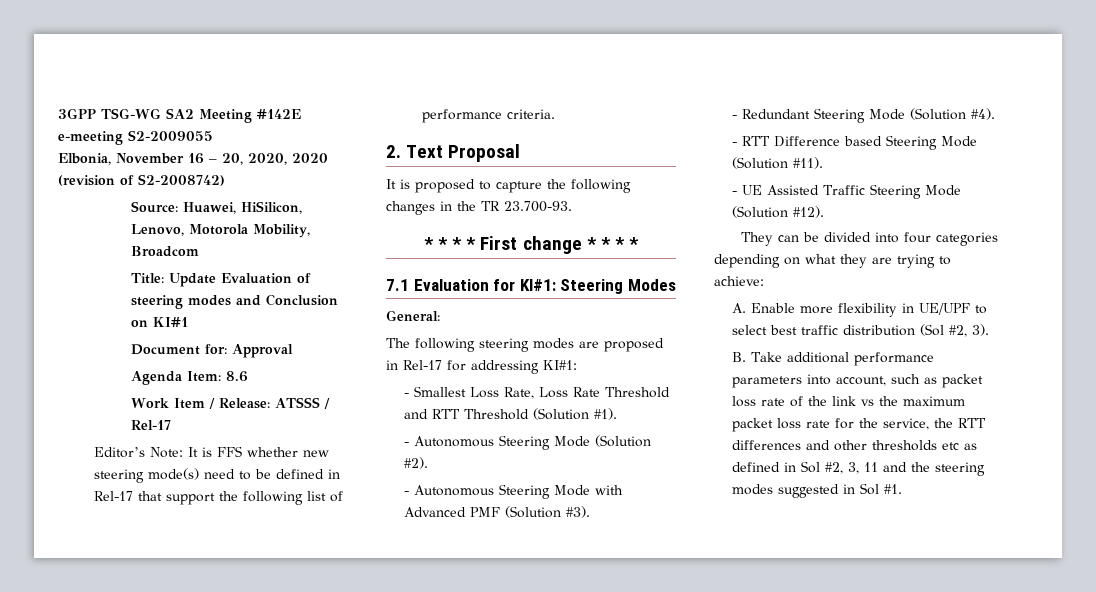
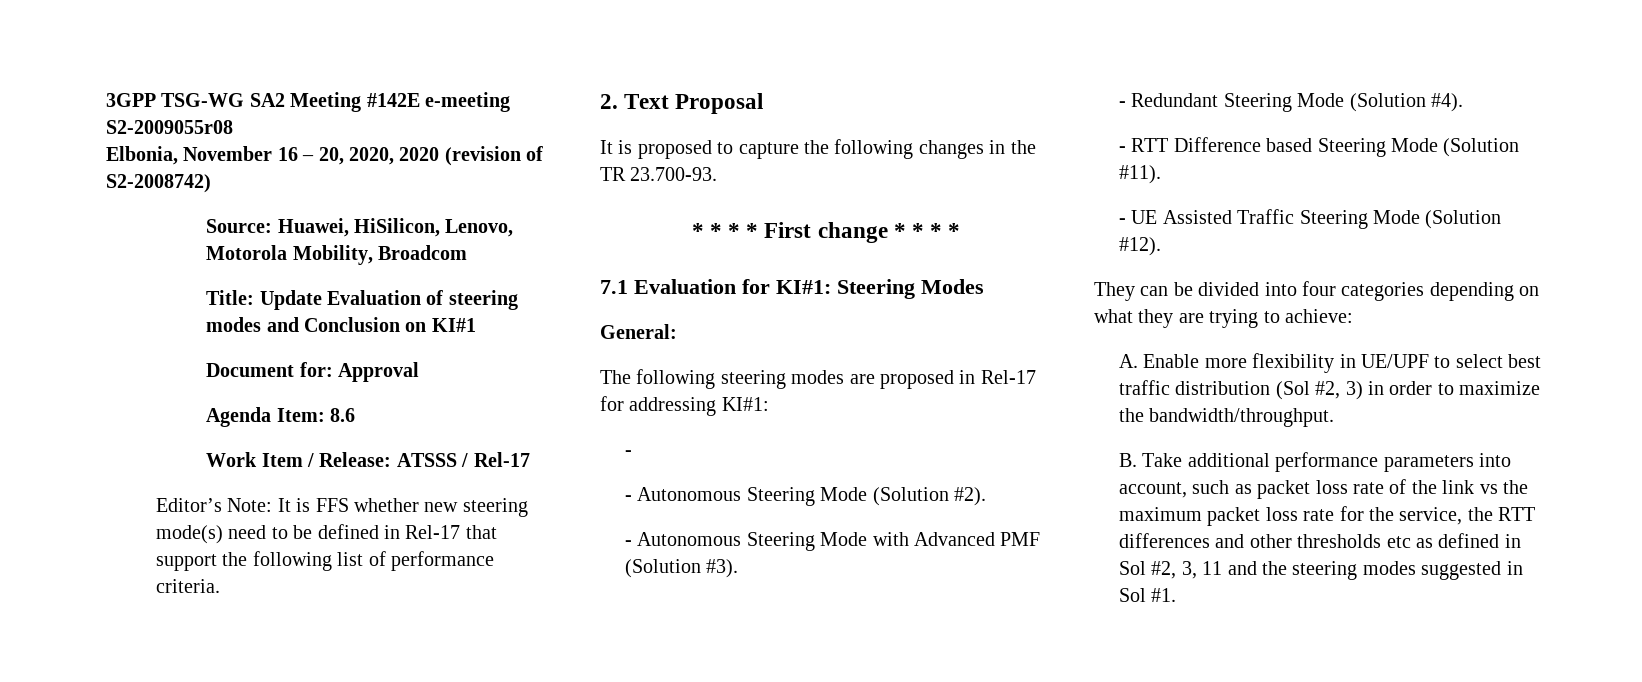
- 3GPP TSG-WG SA2 Meeting #142E e-meeting S2-2009055
+ 3GPP TSG-WG SA2 Meeting #142E e-meeting S2-2009055r08
  The following steering modes are proposed in Rel-17 for addressing KI#1:
- - Smallest Loss Rate, Loss Rate Threshold and RTT Threshold (Solution #1).
+ -
- A. Enable more flexibility in UE/UPF to select best traffic distribution (Sol #2, 3).
+ A. Enable more flexibility in UE/UPF to select best traffic distribution (Sol #2, 3) in order to maximize the bandwidth/throughput.

